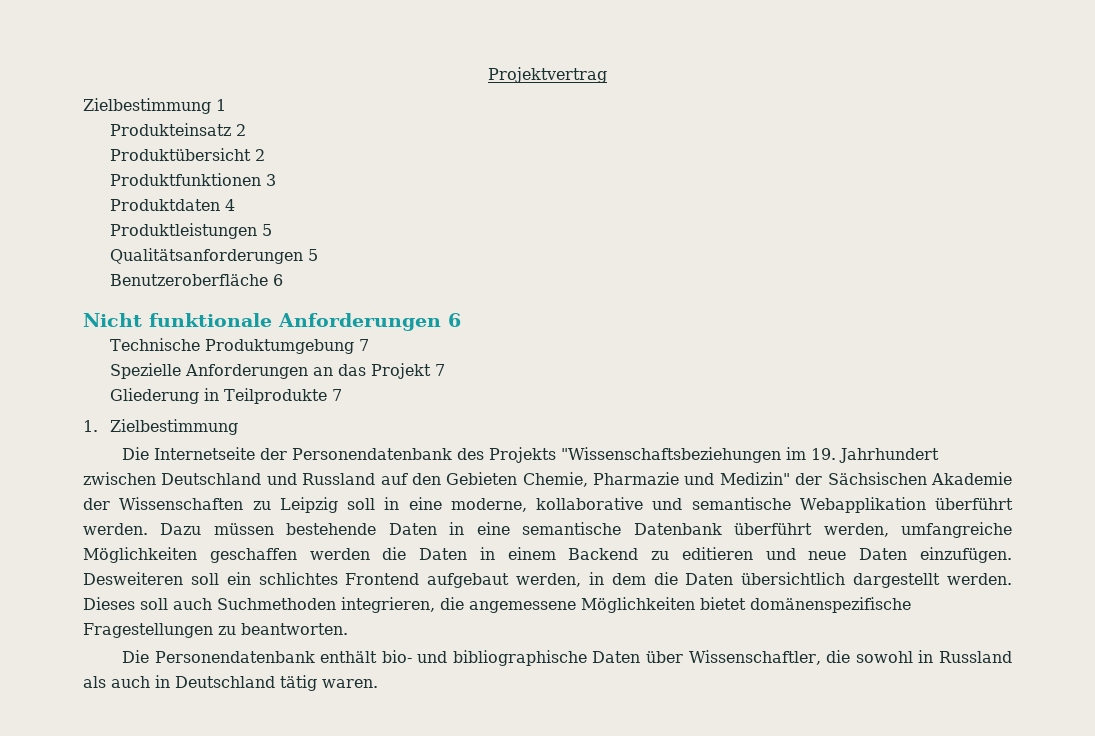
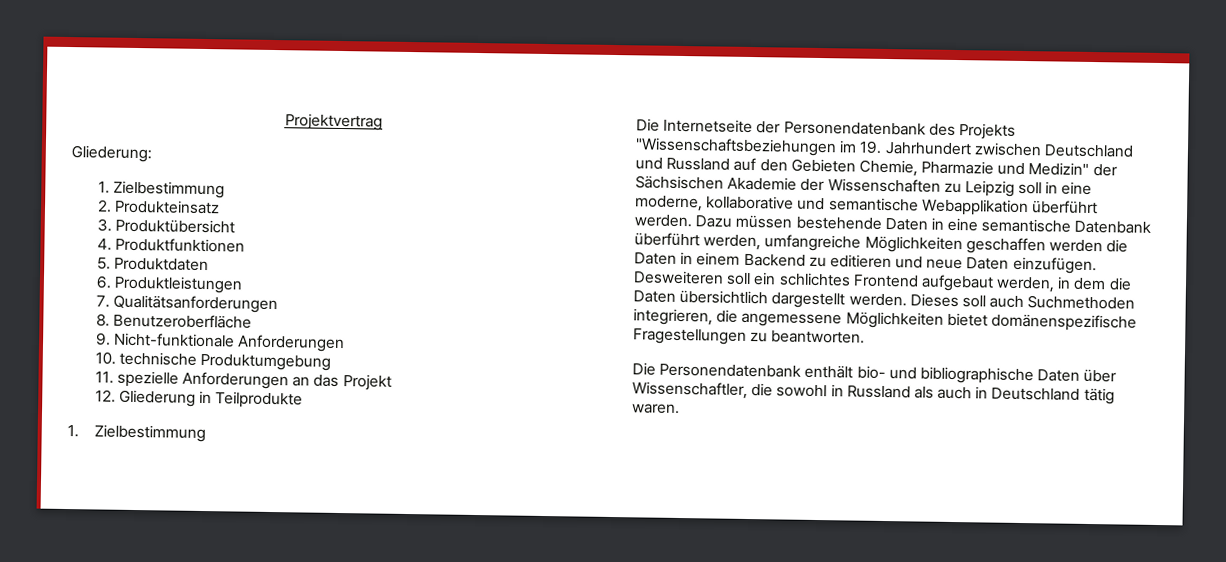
- Zielbestimmung 1
- Produkteinsatz 2
- Produktübersicht 2
- Produktfunktionen 3
- Produktdaten 4
- Produktleistungen 5
- Qualitätsanforderungen 5
- Benutzeroberfläche 6
- Nicht funktionale Anforderungen 6
- Technische Produktumgebung 7
- Spezielle Anforderungen an das Projekt 7
- Gliederung in Teilprodukte 7
+ Gliederung:
+ 1. Zielbestimmung
+ 2. Produkteinsatz
+ 3. Produktübersicht
+ 4. Produktfunktionen
+ 5. Produktdaten
+ 6. Produktleistungen
+ 7. Qualitätsanforderungen
+ 8. Benutzeroberfläche
+ 9. Nicht-funktionale Anforderungen
+ 10. technische Produktumgebung
+ 11. spezielle Anforderungen an das Projekt
+ 12. Gliederung in Teilprodukte

